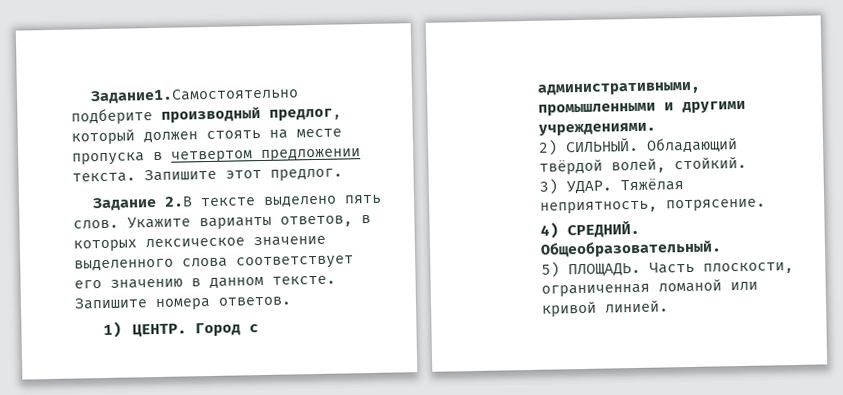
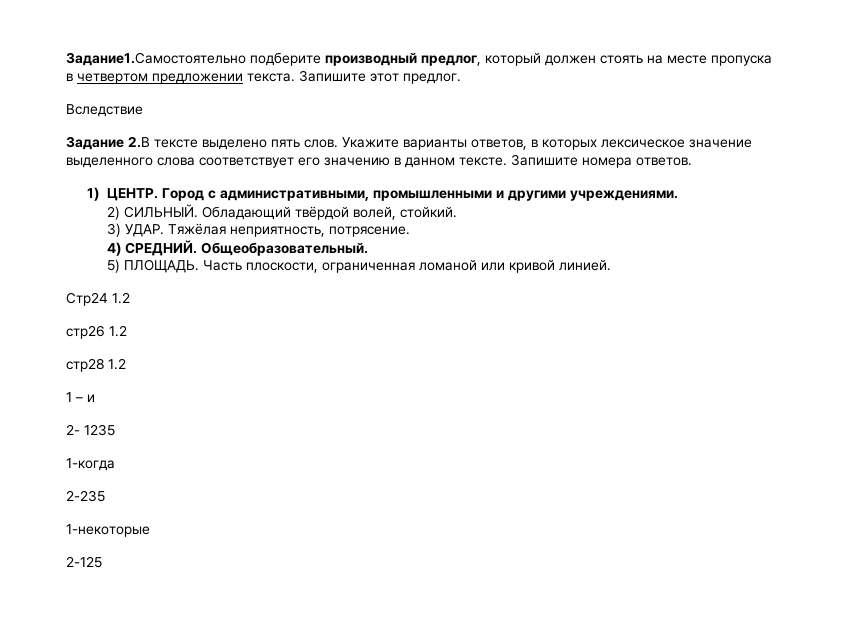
+ Вследствие
+ Стр24 1.2
+ стр26 1.2
+ стр28 1.2
+ 1 – и
+ 2- 1235
+ 1-когда
+ 2-235
+ 1-некоторые
+ 2-125

